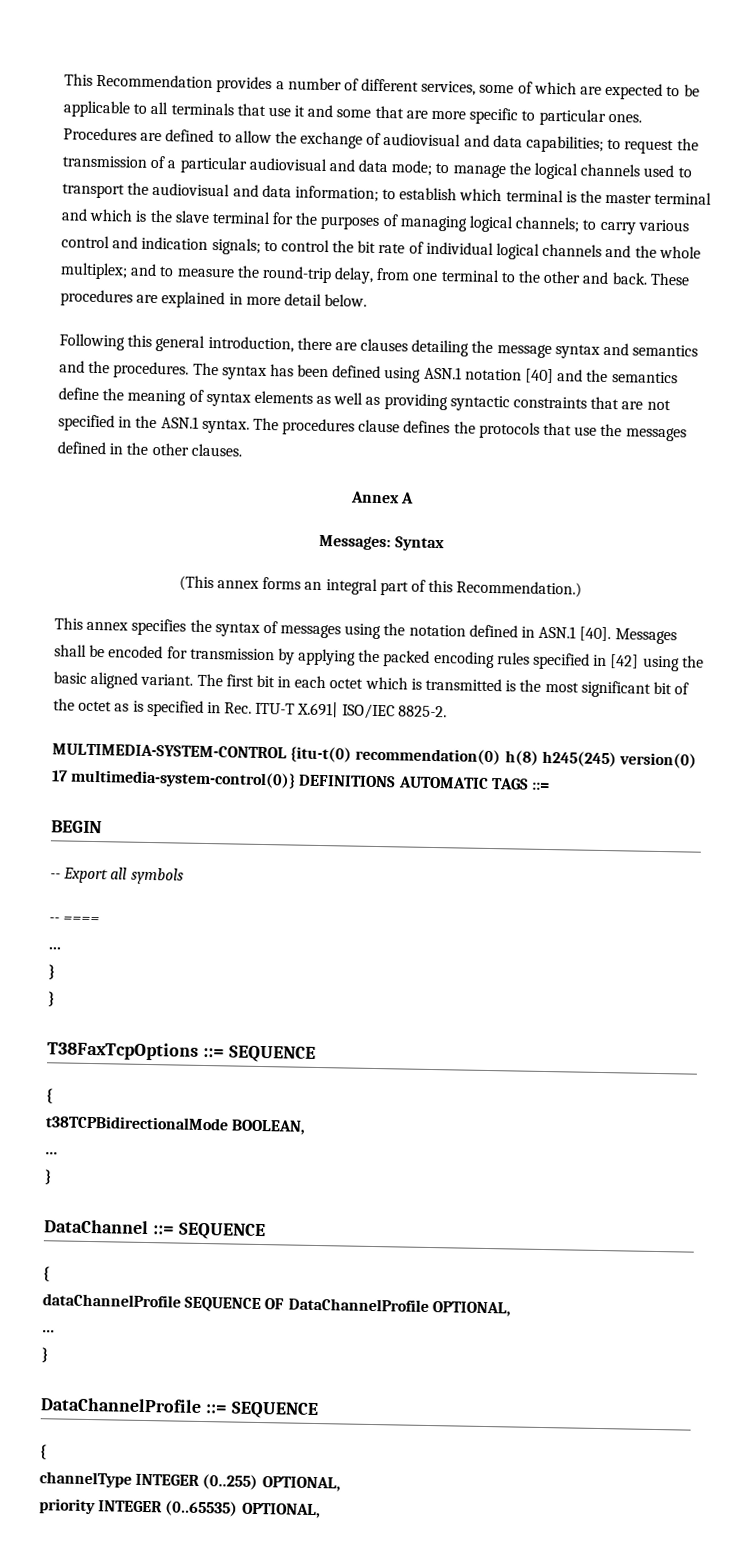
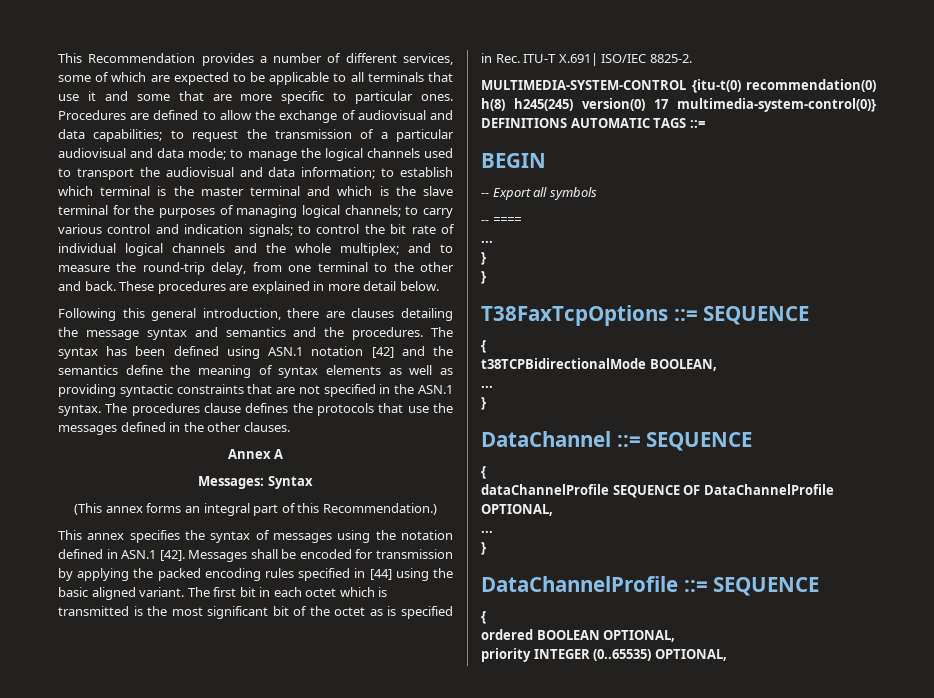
- The syntax has been defined using ASN.1 notation [40] and the semantics define the meaning of syntax elements as well as providing syntactic constraints that are not specified in the ASN.1 syntax.
+ The syntax has been defined using ASN.1 notation [42] and the semantics define the meaning of syntax elements as well as providing syntactic constraints that are not specified in the ASN.1 syntax.
- This annex specifies the syntax of messages using the notation defined in ASN.1 [40].
+ This annex specifies the syntax of messages using the notation defined in ASN.1 [42].
- Messages shall be encoded for transmission by applying the packed encoding rules specified in [42] using the basic aligned variant.
+ Messages shall be encoded for transmission by applying the packed encoding rules specified in [44] using the basic aligned variant.
- channelType INTEGER (0..255) OPTIONAL,
+ ordered BOOLEAN OPTIONAL,

